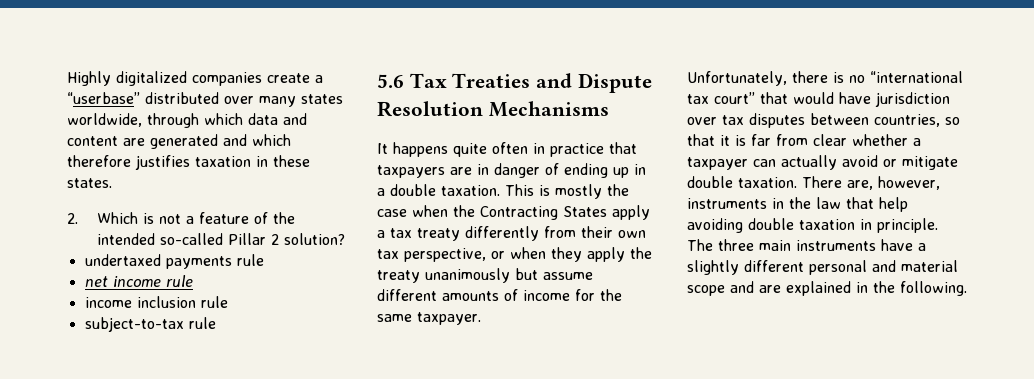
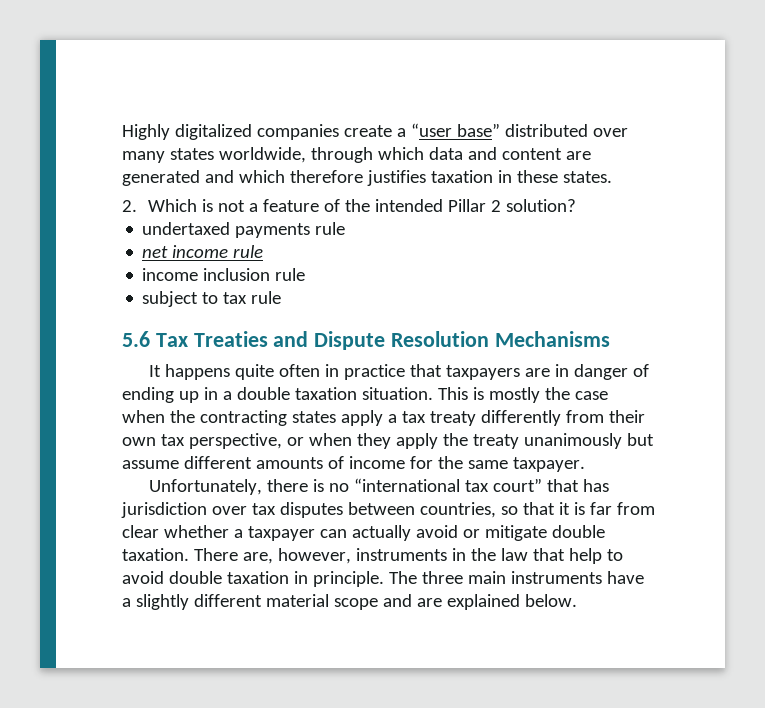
- Highly digitalized companies create a “userbase” distributed over many states worldwide, through which data and content are generated and which therefore justifies taxation in these states.
+ Highly digitalized companies create a “user base” distributed over many states worldwide, through which data and content are generated and which therefore justifies taxation in these states.
- 2. Which is not a feature of the intended so-called Pillar 2 solution?
+ 2. Which is not a feature of the intended Pillar 2 solution?
- subject-to-tax rule
+ subject to tax rule
- It happens quite often in practice that taxpayers are in danger of ending up in a double taxation.
+ It happens quite often in practice that taxpayers are in danger of ending up in a double taxation situation.
- This is mostly the case when the Contracting States apply a tax treaty differently from their own tax perspective, or when they apply the treaty unanimously but assume different amounts of income for the same taxpayer.
+ This is mostly the case when the contracting states apply a tax treaty differently from their own tax perspective, or when they apply the treaty unanimously but assume different amounts of income for the same taxpayer.
- Unfortunately, there is no “international tax court” that would have jurisdiction over tax disputes between countries, so that it is far from clear whether a taxpayer can actually avoid or mitigate double taxation.
+ Unfortunately, there is no “international tax court” that has jurisdiction over tax disputes between countries, so that it is far from clear whether a taxpayer can actually avoid or mitigate double taxation.
- There are, however, instruments in the law that help avoiding double taxation in principle.
+ There are, however, instruments in the law that help to avoid double taxation in principle.
- The three main instruments have a slightly different personal and material scope and are explained in the following.
+ The three main instruments have a slightly different material scope and are explained below.

